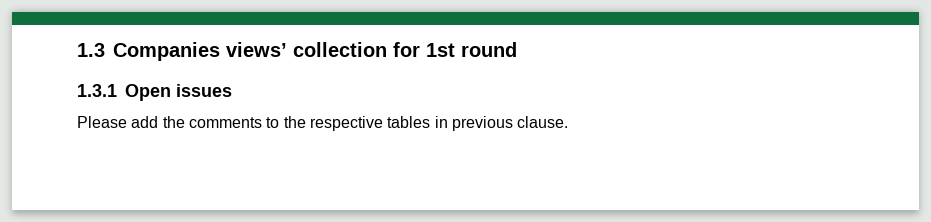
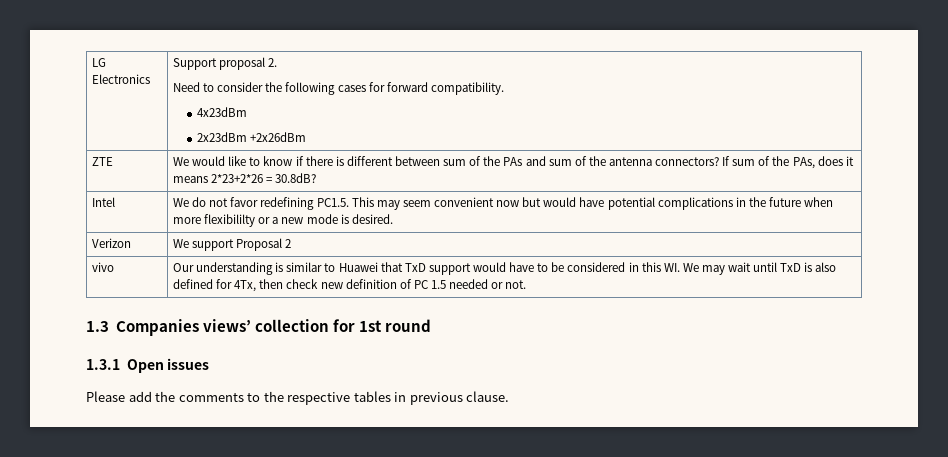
+ LG Electronics | Support proposal 2.
+ Need to consider the following cases for forward compatibility.
+ 4x23dBm
+ 2x23dBm +2x26dBm
+ ZTE | We would like to know if there is different between sum of the PAs and sum of the antenna connectors? If sum of the PAs, does it means 2*23+2*26 = 30.8dB?
+ Intel | We do not favor redefining PC1.5. This may seem convenient now but would have potential complications in the future when more flexibililty or a new mode is desired.
+ Verizon | We support Proposal 2
+ vivo | Our understanding is similar to Huawei that TxD support would have to be considered in this WI. We may wait until TxD is also defined for 4Tx, then check new definition of PC 1.5 needed or not.

